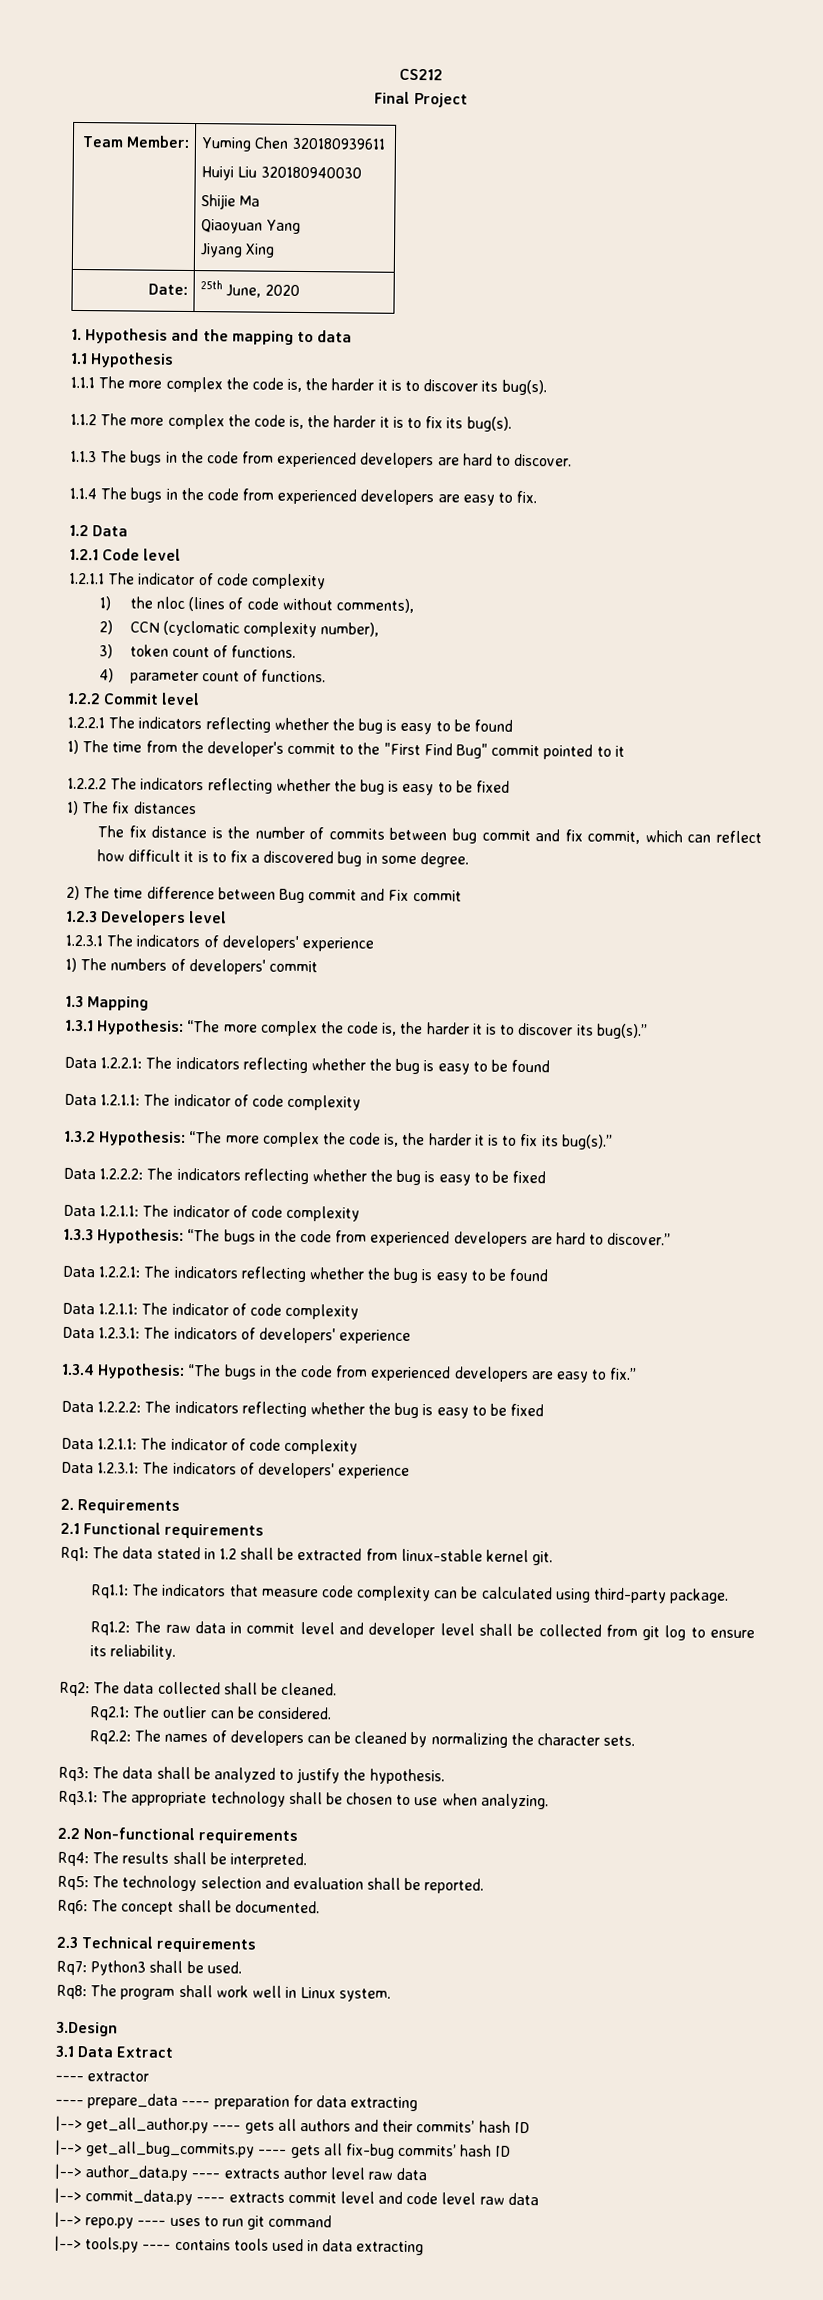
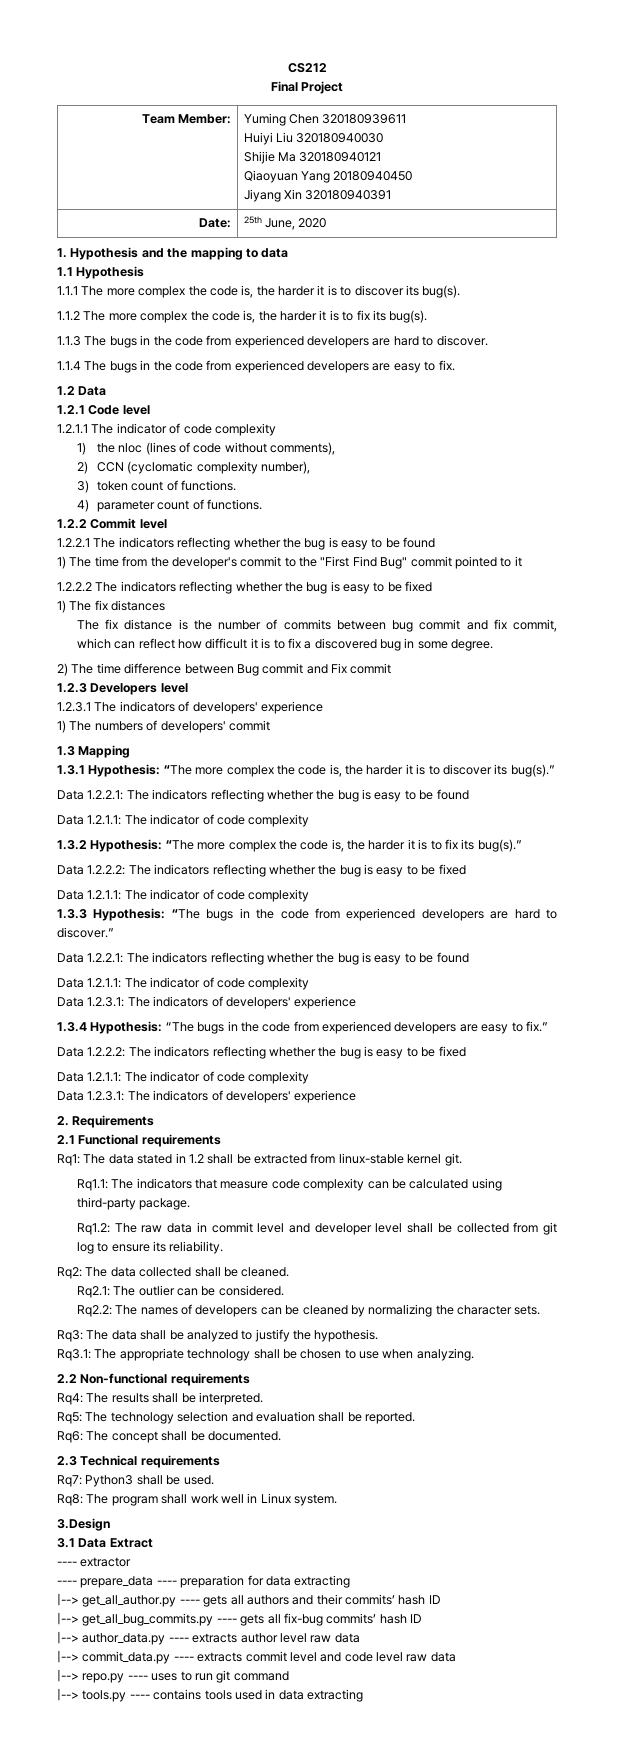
  Team Member: | Yuming Chen 320180939611
  Huiyi Liu 320180940030
- Shijie Ma
- Qiaoyuan Yang
- Jiyang Xing
+ Shijie Ma 320180940121
+ Qiaoyuan Yang 20180940450
+ Jiyang Xin 320180940391

